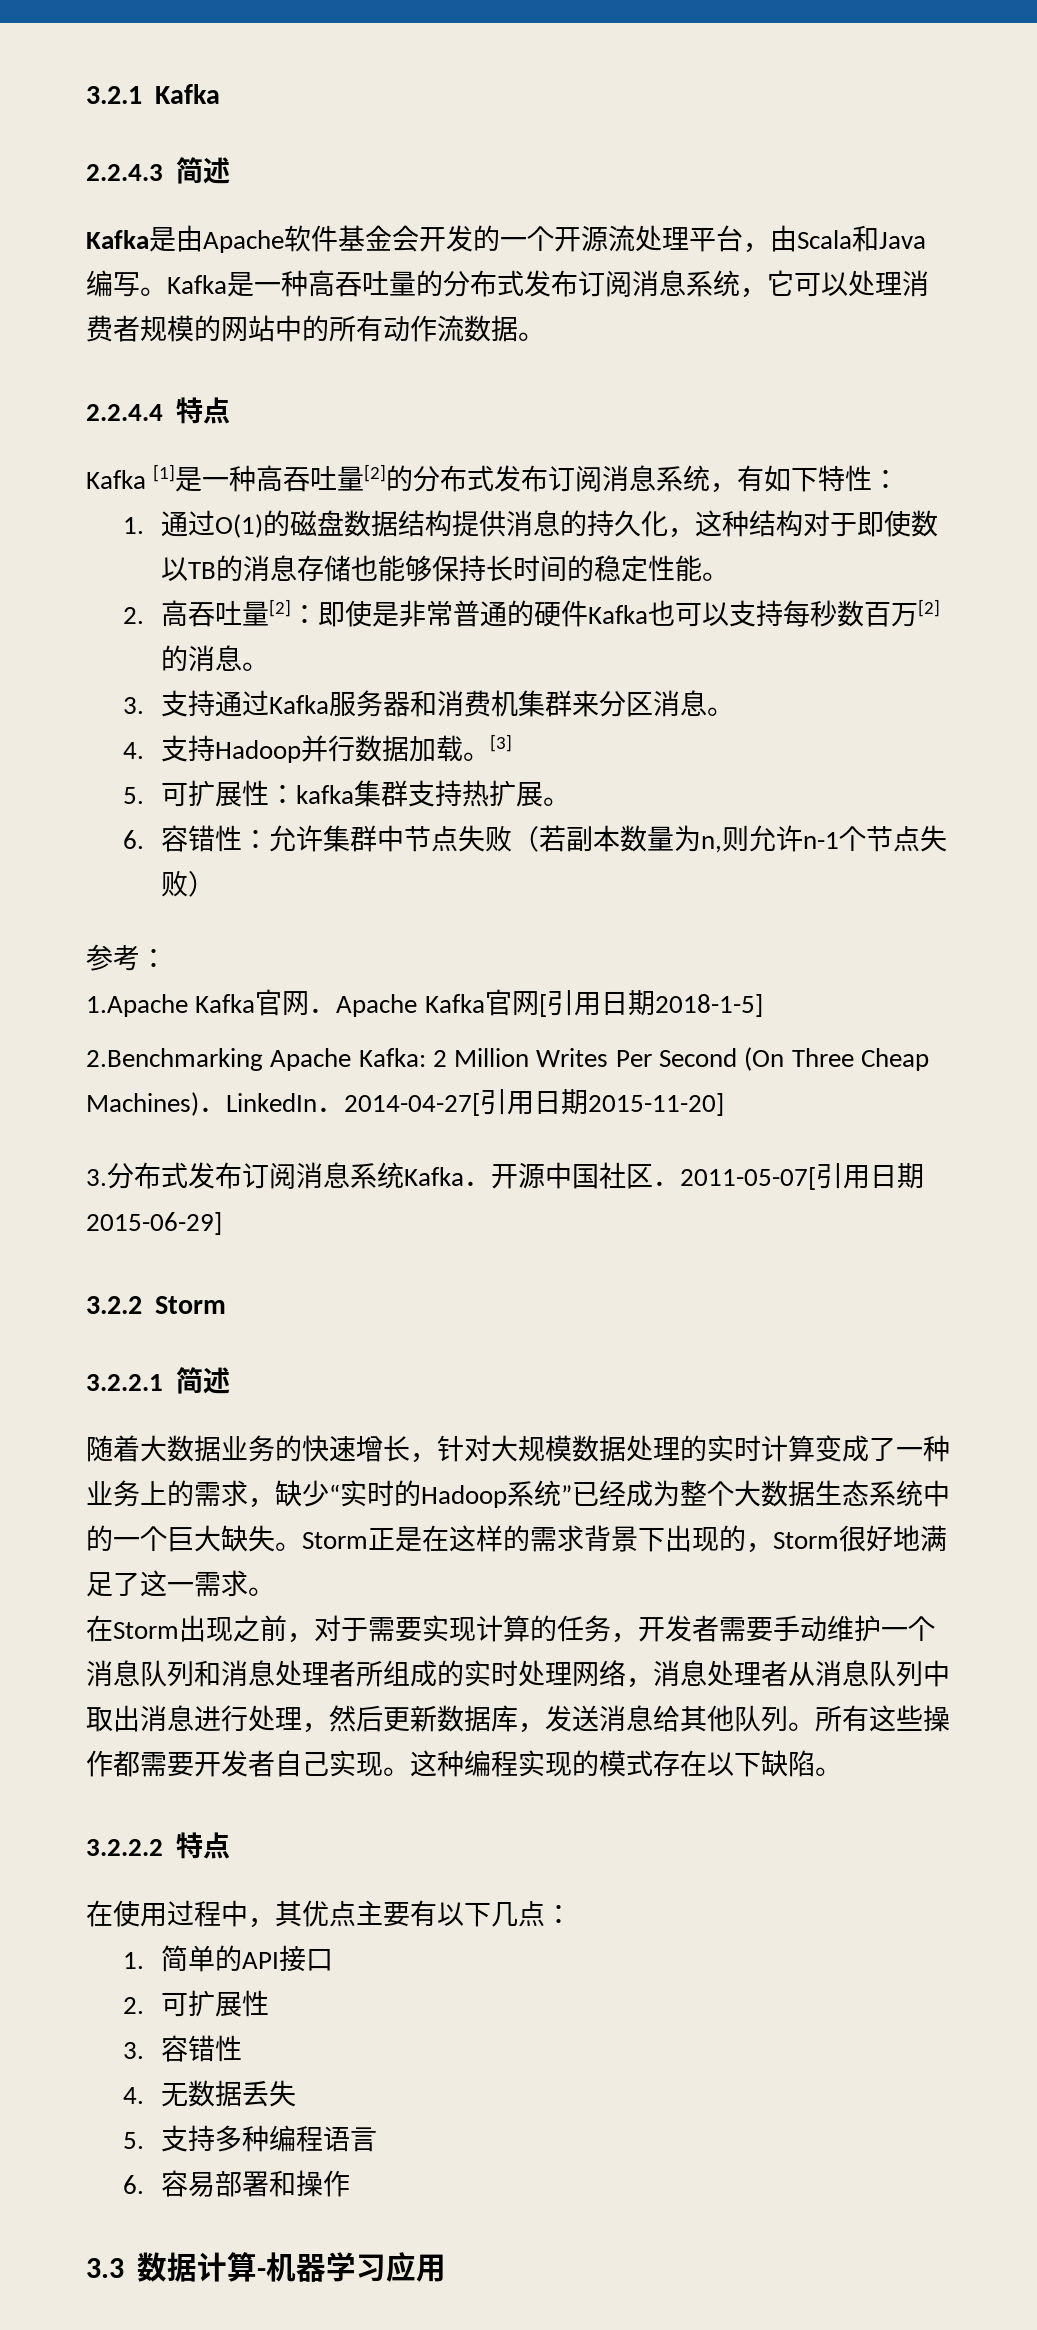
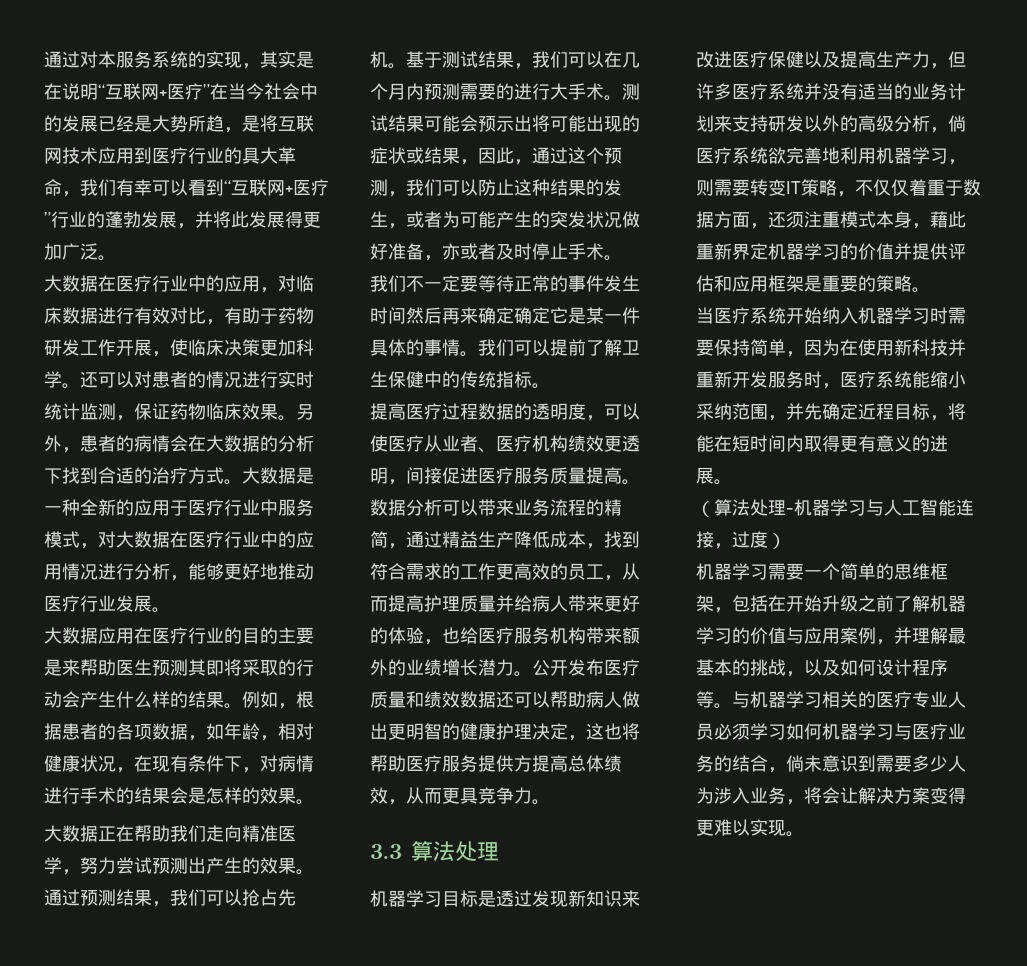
- 3.2.1 Kafka
- 2.2.4.3简述
- Kafka是由Apache软件基金会开发的一个开源流处理平台，由Scala和Java编写。Kafka是一种高吞吐量的分布式发布订阅消息系统，它可以处理消费者规模的网站中的所有动作流数据。
- 2.2.4.4特点
- Kafka [1]是一种高吞吐量[2]的分布式发布订阅消息系统，有如下特性：
- 1.通过O(1)的磁盘数据结构提供消息的持久化，这种结构对于即使数以TB的消息存储也能够保持长时间的稳定性能。
- 2.高吞吐量[2]：即使是非常普通的硬件Kafka也可以支持每秒数百万[2]的消息。
- 3.支持通过Kafka服务器和消费机集群来分区消息。
- 4.支持Hadoop并行数据加载。[3]
- 5.可扩展性：kafka集群支持热扩展。
- 6.容错性：允许集群中节点失败（若副本数量为n,则允许n-1个节点失败）
- 参考：
- 1.Apache Kafka官网．Apache Kafka官网[引用日期2018-1-5]
- 2.Benchmarking Apache Kafka: 2 Million Writes Per Second (On Three Cheap Machines)．LinkedIn．2014-04-27[引用日期2015-11-20]
- 3.分布式发布订阅消息系统Kafka．开源中国社区．2011-05-07[引用日期2015-06-29]
- 3.2.2 Storm
- 3.2.2.1简述
- 随着大数据业务的快速增长，针对大规模数据处理的实时计算变成了一种业务上的需求，缺少“实时的Hadoop系统”已经成为整个大数据生态系统中的一个巨大缺失。Storm正是在这样的需求背景下出现的，Storm很好地满足了这一需求。
- 在Storm出现之前，对于需要实现计算的任务，开发者需要手动维护一个消息队列和消息处理者所组成的实时处理网络，消息处理者从消息队列中取出消息进行处理，然后更新数据库，发送消息给其他队列。所有这些操作都需要开发者自己实现。这种编程实现的模式存在以下缺陷。
- 3.2.2.2特点
- 在使用过程中，其优点主要有以下几点：
- 1.简单的API接口
- 2.可扩展性
- 3.容错性
- 4.无数据丢失
- 5.支持多种编程语言
- 6.容易部署和操作
- 3.3数据计算-机器学习应用
+ 通过对本服务系统的实现，其实是在说明“互联网+医疗”在当今社会中的发展已经是大势所趋，是将互联网技术应用到医疗行业的具大革命，我们有幸可以看到“互联网+医疗”行业的蓬勃发展，并将此发展得更加广泛。
+ 大数据在医疗行业中的应用，对临床数据进行有效对比，有助于药物研发工作开展，使临床决策更加科学。还可以对患者的情况进行实时统计监测，保证药物临床效果。另外，患者的病情会在大数据的分析下找到合适的治疗方式。大数据是一种全新的应用于医疗行业中服务模式，对大数据在医疗行业中的应用情况进行分析，能够更好地推动医疗行业发展。
+ 大数据应用在医疗行业的目的主要是来帮助医生预测其即将采取的行动会产生什么样的结果。例如，根据患者的各项数据，如年龄，相对健康状况，在现有条件下，对病情进行手术的结果会是怎样的效果。
+ 大数据正在帮助我们走向精准医学，努力尝试预测出产生的效果。通过预测结果，我们可以抢占先机。基于测试结果，我们可以在几个月内预测需要的进行大手术。测试结果可能会预示出将可能出现的症状或结果，因此，通过这个预测，我们可以防止这种结果的发生，或者为可能产生的突发状况做好准备，亦或者及时停止手术。
+ 我们不一定要等待正常的事件发生时间然后再来确定确定它是某一件具体的事情。我们可以提前了解卫生保健中的传统指标。
+ 提高医疗过程数据的透明度，可以使医疗从业者、医疗机构绩效更透明，间接促进医疗服务质量提高。数据分析可以带来业务流程的精简，通过精益生产降低成本，找到符合需求的工作更高效的员工，从而提高护理质量并给病人带来更好的体验，也给医疗服务机构带来额外的业绩增长潜力。公开发布医疗质量和绩效数据还可以帮助病人做出更明智的健康护理决定，这也将帮助医疗服务提供方提高总体绩效，从而更具竞争力。
+ 3.3算法处理
+ 机器学习目标是透过发现新知识来改进医疗保健以及提高生产力，但许多医疗系统并没有适当的业务计划来支持研发以外的高级分析，倘医疗系统欲完善地利用机器学习，则需要转变IT策略，不仅仅着重于数据方面，还须注重模式本身，藉此重新界定机器学习的价值并提供评估和应用框架是重要的策略。
+ 当医疗系统开始纳入机器学习时需要保持简单，因为在使用新科技并重新开发服务时，医疗系统能缩小采纳范围，并先确定近程目标，将能在短时间内取得更有意义的进展。
+ （算法处理-机器学习与人工智能连接，过度）
+ 机器学习需要一个简单的思维框架，包括在开始升级之前了解机器学习的价值与应用案例，并理解最基本的挑战，以及如何设计程序等。与机器学习相关的医疗专业人员必须学习如何机器学习与医疗业务的结合，倘未意识到需要多少人为涉入业务，将会让解决方案变得更难以实现。

